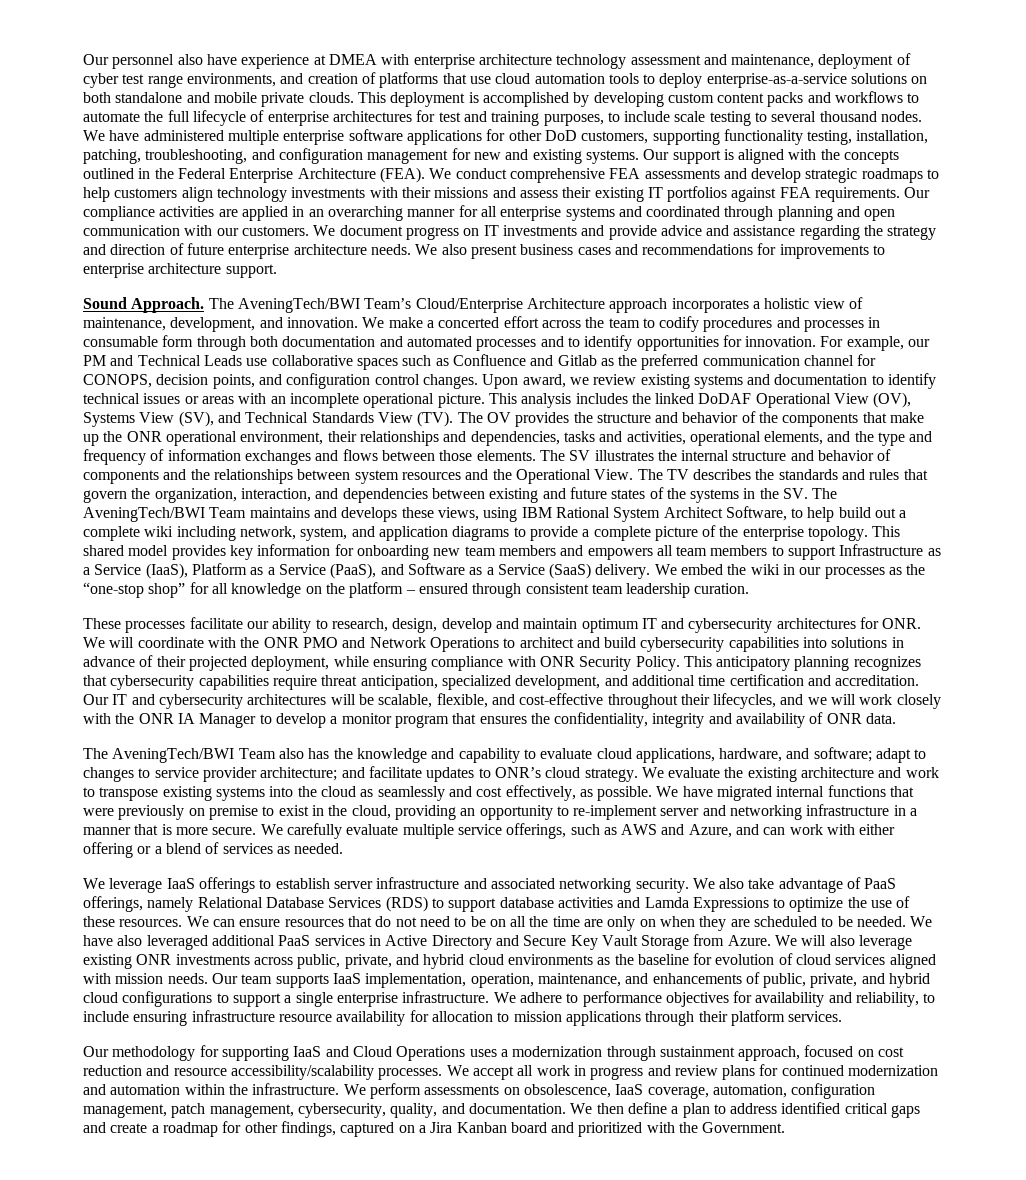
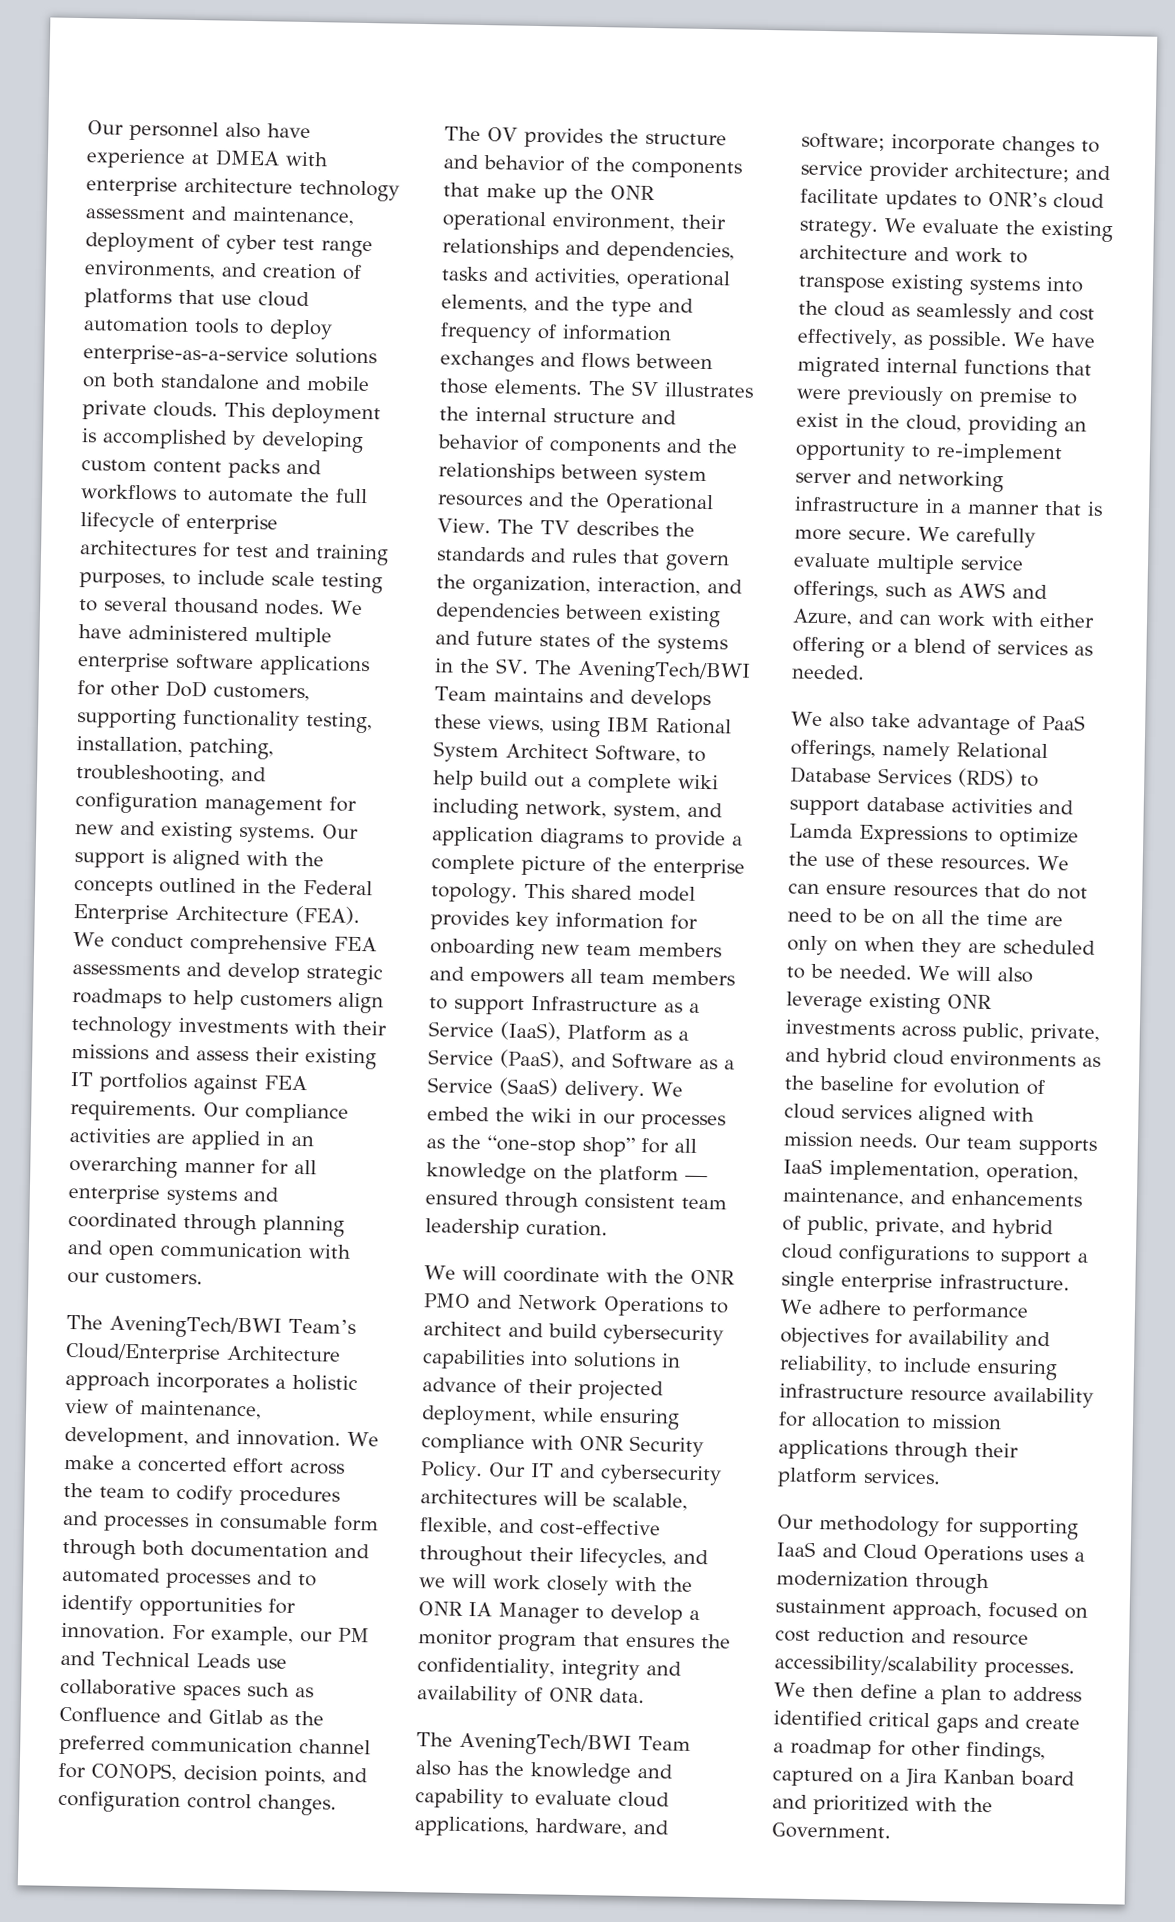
- Our compliance activities are applied in an overarching manner for all enterprise systems and coordinated through planning and open communication with our customers. We document progress on IT investments and provide advice and assistance regarding the strategy and direction of future enterprise architecture needs. We also present business cases and recommendations for improvements to enterprise architecture support.
- Sound Approach. The AveningTech/BWI Team’s Cloud/Enterprise Architecture approach incorporates a holistic view of maintenance, development, and innovation.
+ Our compliance activities are applied in an overarching manner for all enterprise systems and coordinated through planning and open communication with our customers.
+ The AveningTech/BWI Team’s Cloud/Enterprise Architecture approach incorporates a holistic view of maintenance, development, and innovation.
- Upon award, we review existing systems and documentation to identify technical issues or areas with an incomplete operational picture. This analysis includes the linked DoDAF Operational View (OV), Systems View (SV), and Technical Standards View (TV). The OV provides the structure and behavior of the components that make up the ONR operational environment, their relationships and dependencies, tasks and activities, operational elements, and the type and frequency of information exchanges and flows between those elements.
+ The OV provides the structure and behavior of the components that make up the ONR operational environment, their relationships and dependencies, tasks and activities, operational elements, and the type and frequency of information exchanges and flows between those elements.
- We embed the wiki in our processes as the “one-stop shop” for all knowledge on the platform – ensured through consistent team leadership curation.
+ We embed the wiki in our processes as the “one-stop shop” for all knowledge on the platform — ensured through consistent team leadership curation.
- These processes facilitate our ability to research, design, develop and maintain optimum IT and cybersecurity architectures for ONR. We will coordinate with the ONR PMO and Network Operations to architect and build cybersecurity capabilities into solutions in advance of their projected deployment, while ensuring compliance with ONR Security Policy.
+ We will coordinate with the ONR PMO and Network Operations to architect and build cybersecurity capabilities into solutions in advance of their projected deployment, while ensuring compliance with ONR Security Policy.
- This anticipatory planning recognizes that cybersecurity capabilities require threat anticipation, specialized development, and additional time certification and accreditation.
- The AveningTech/BWI Team also has the knowledge and capability to evaluate cloud applications, hardware, and software; adapt to changes to service provider architecture; and facilitate updates to ONR’s cloud strategy.
+ The AveningTech/BWI Team also has the knowledge and capability to evaluate cloud applications, hardware, and software; incorporate changes to service provider architecture; and facilitate updates to ONR’s cloud strategy.
- We leverage IaaS offerings to establish server infrastructure and associated networking security. We also take advantage of PaaS offerings, namely Relational Database Services (RDS) to support database activities and Lamda Expressions to optimize the use of these resources.
+ We also take advantage of PaaS offerings, namely Relational Database Services (RDS) to support database activities and Lamda Expressions to optimize the use of these resources.
- We have also leveraged additional PaaS services in Active Directory and Secure Key Vault Storage from Azure. We will also leverage existing ONR investments across public, private, and hybrid cloud environments as the baseline for evolution of cloud services aligned with mission needs.
+ We will also leverage existing ONR investments across public, private, and hybrid cloud environments as the baseline for evolution of cloud services aligned with mission needs.
- We accept all work in progress and review plans for continued modernization and automation within the infrastructure. We perform assessments on obsolescence, IaaS coverage, automation, configuration management, patch management, cybersecurity, quality, and documentation. We then define a plan to address identified critical gaps and create a roadmap for other findings, captured on a Jira Kanban board and prioritized with the Government.
+ We then define a plan to address identified critical gaps and create a roadmap for other findings, captured on a Jira Kanban board and prioritized with the Government.

